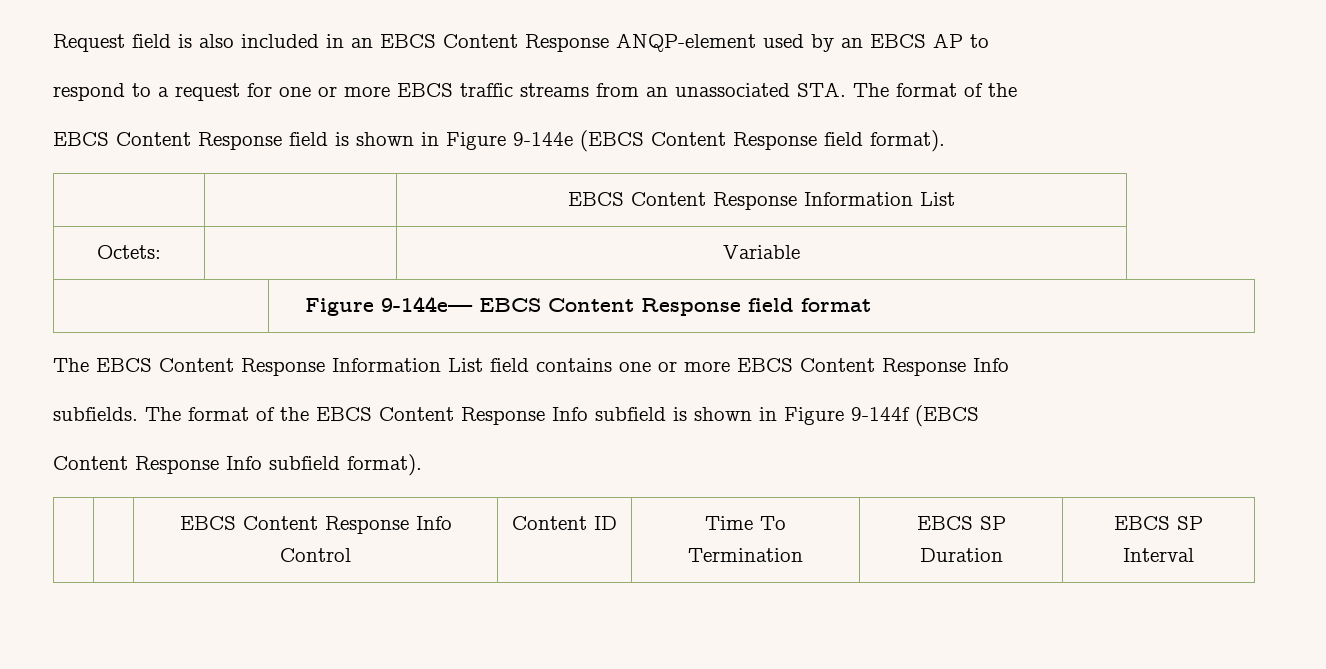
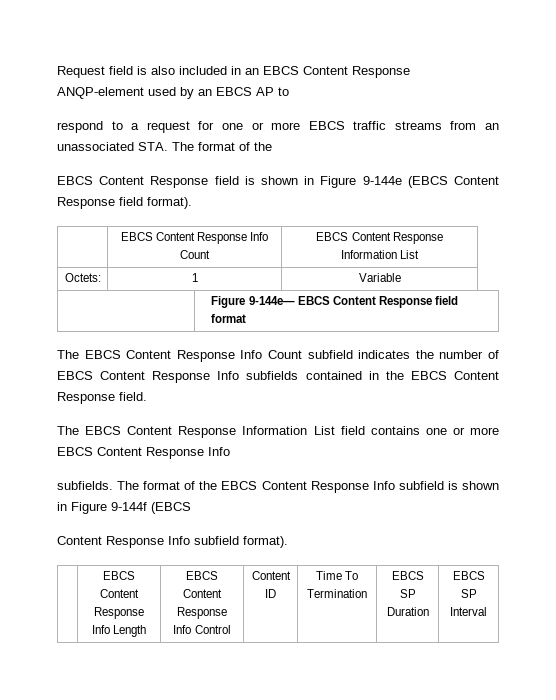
- | | EBCS Content Response Information List
+ | EBCS Content Response Info Count | EBCS Content Response Information List
- Octets: | | Variable
+ Octets: | 1 | Variable
+ The EBCS Content Response Info Count subfield indicates the number of EBCS Content Response Info subfields contained in the EBCS Content Response field.
- | | EBCS Content Response Info Control | Content ID | Time To Termination | EBCS SP Duration | EBCS SP Interval
+ | EBCS Content Response Info Length | EBCS Content Response Info Control | Content ID | Time To Termination | EBCS SP Duration | EBCS SP Interval

